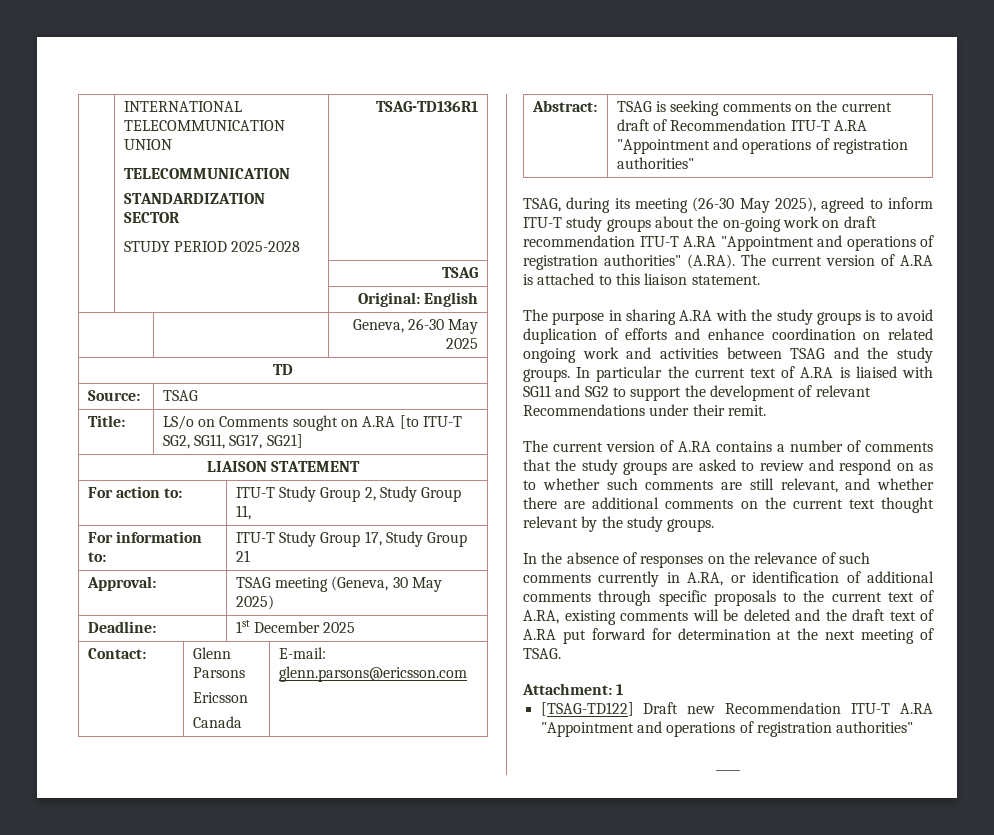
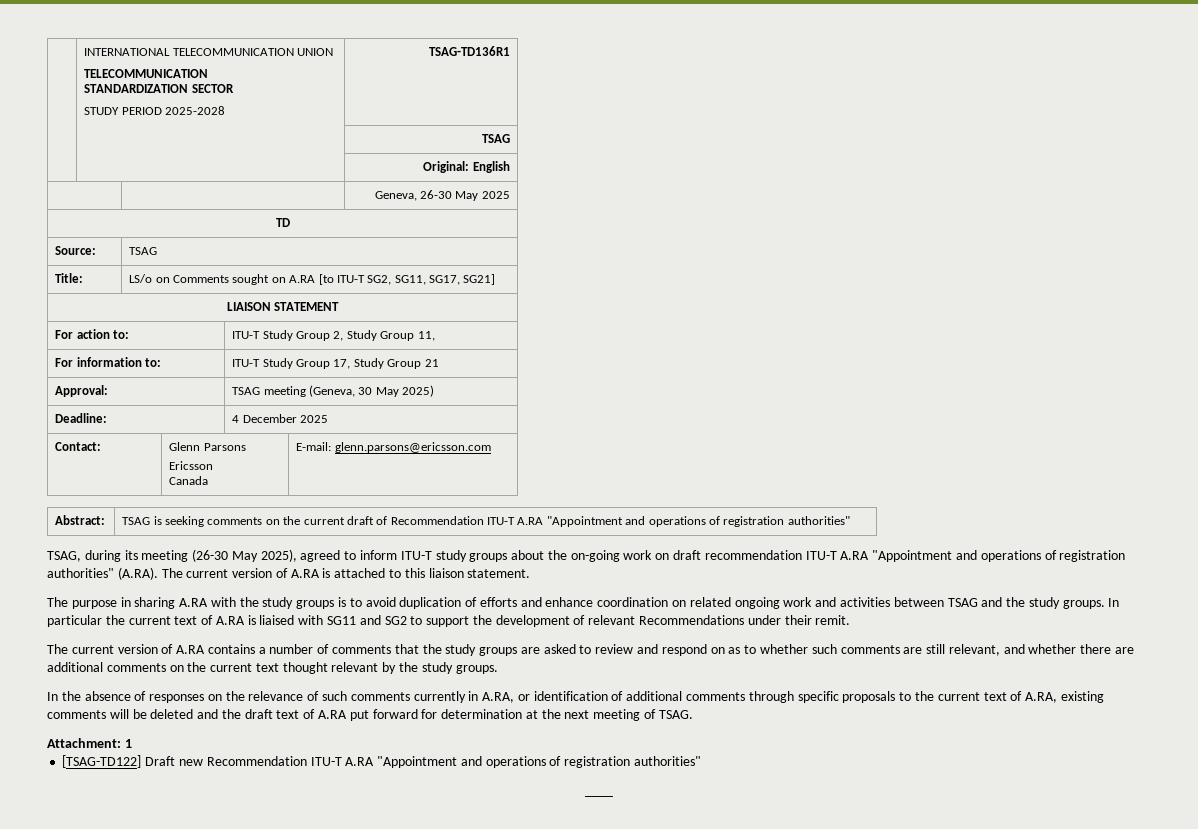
- Deadline: | 1st December 2025
+ Deadline: | 4 December 2025

